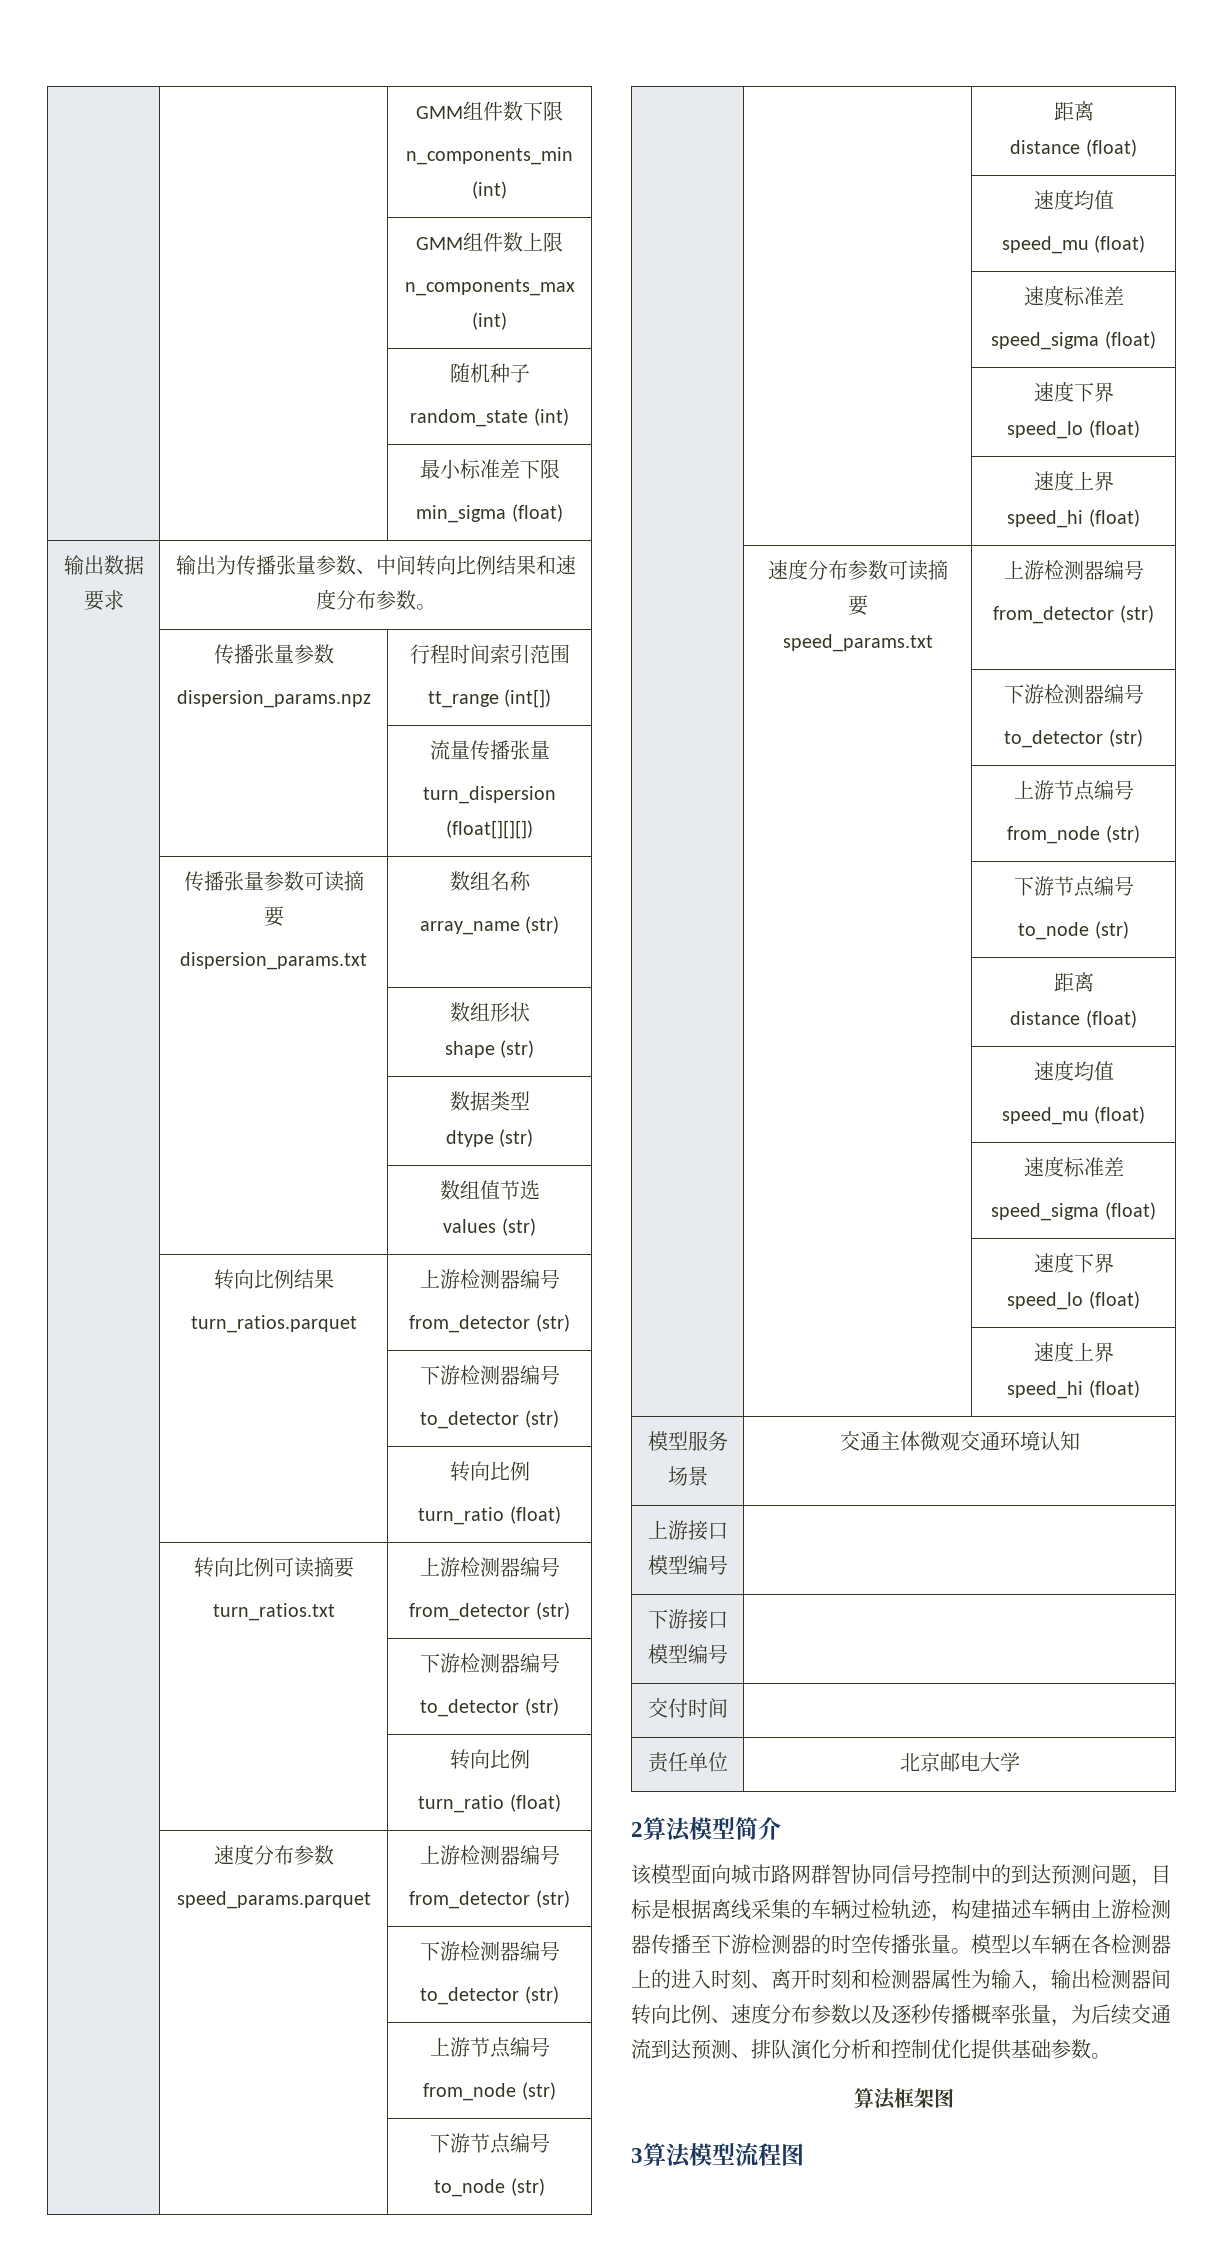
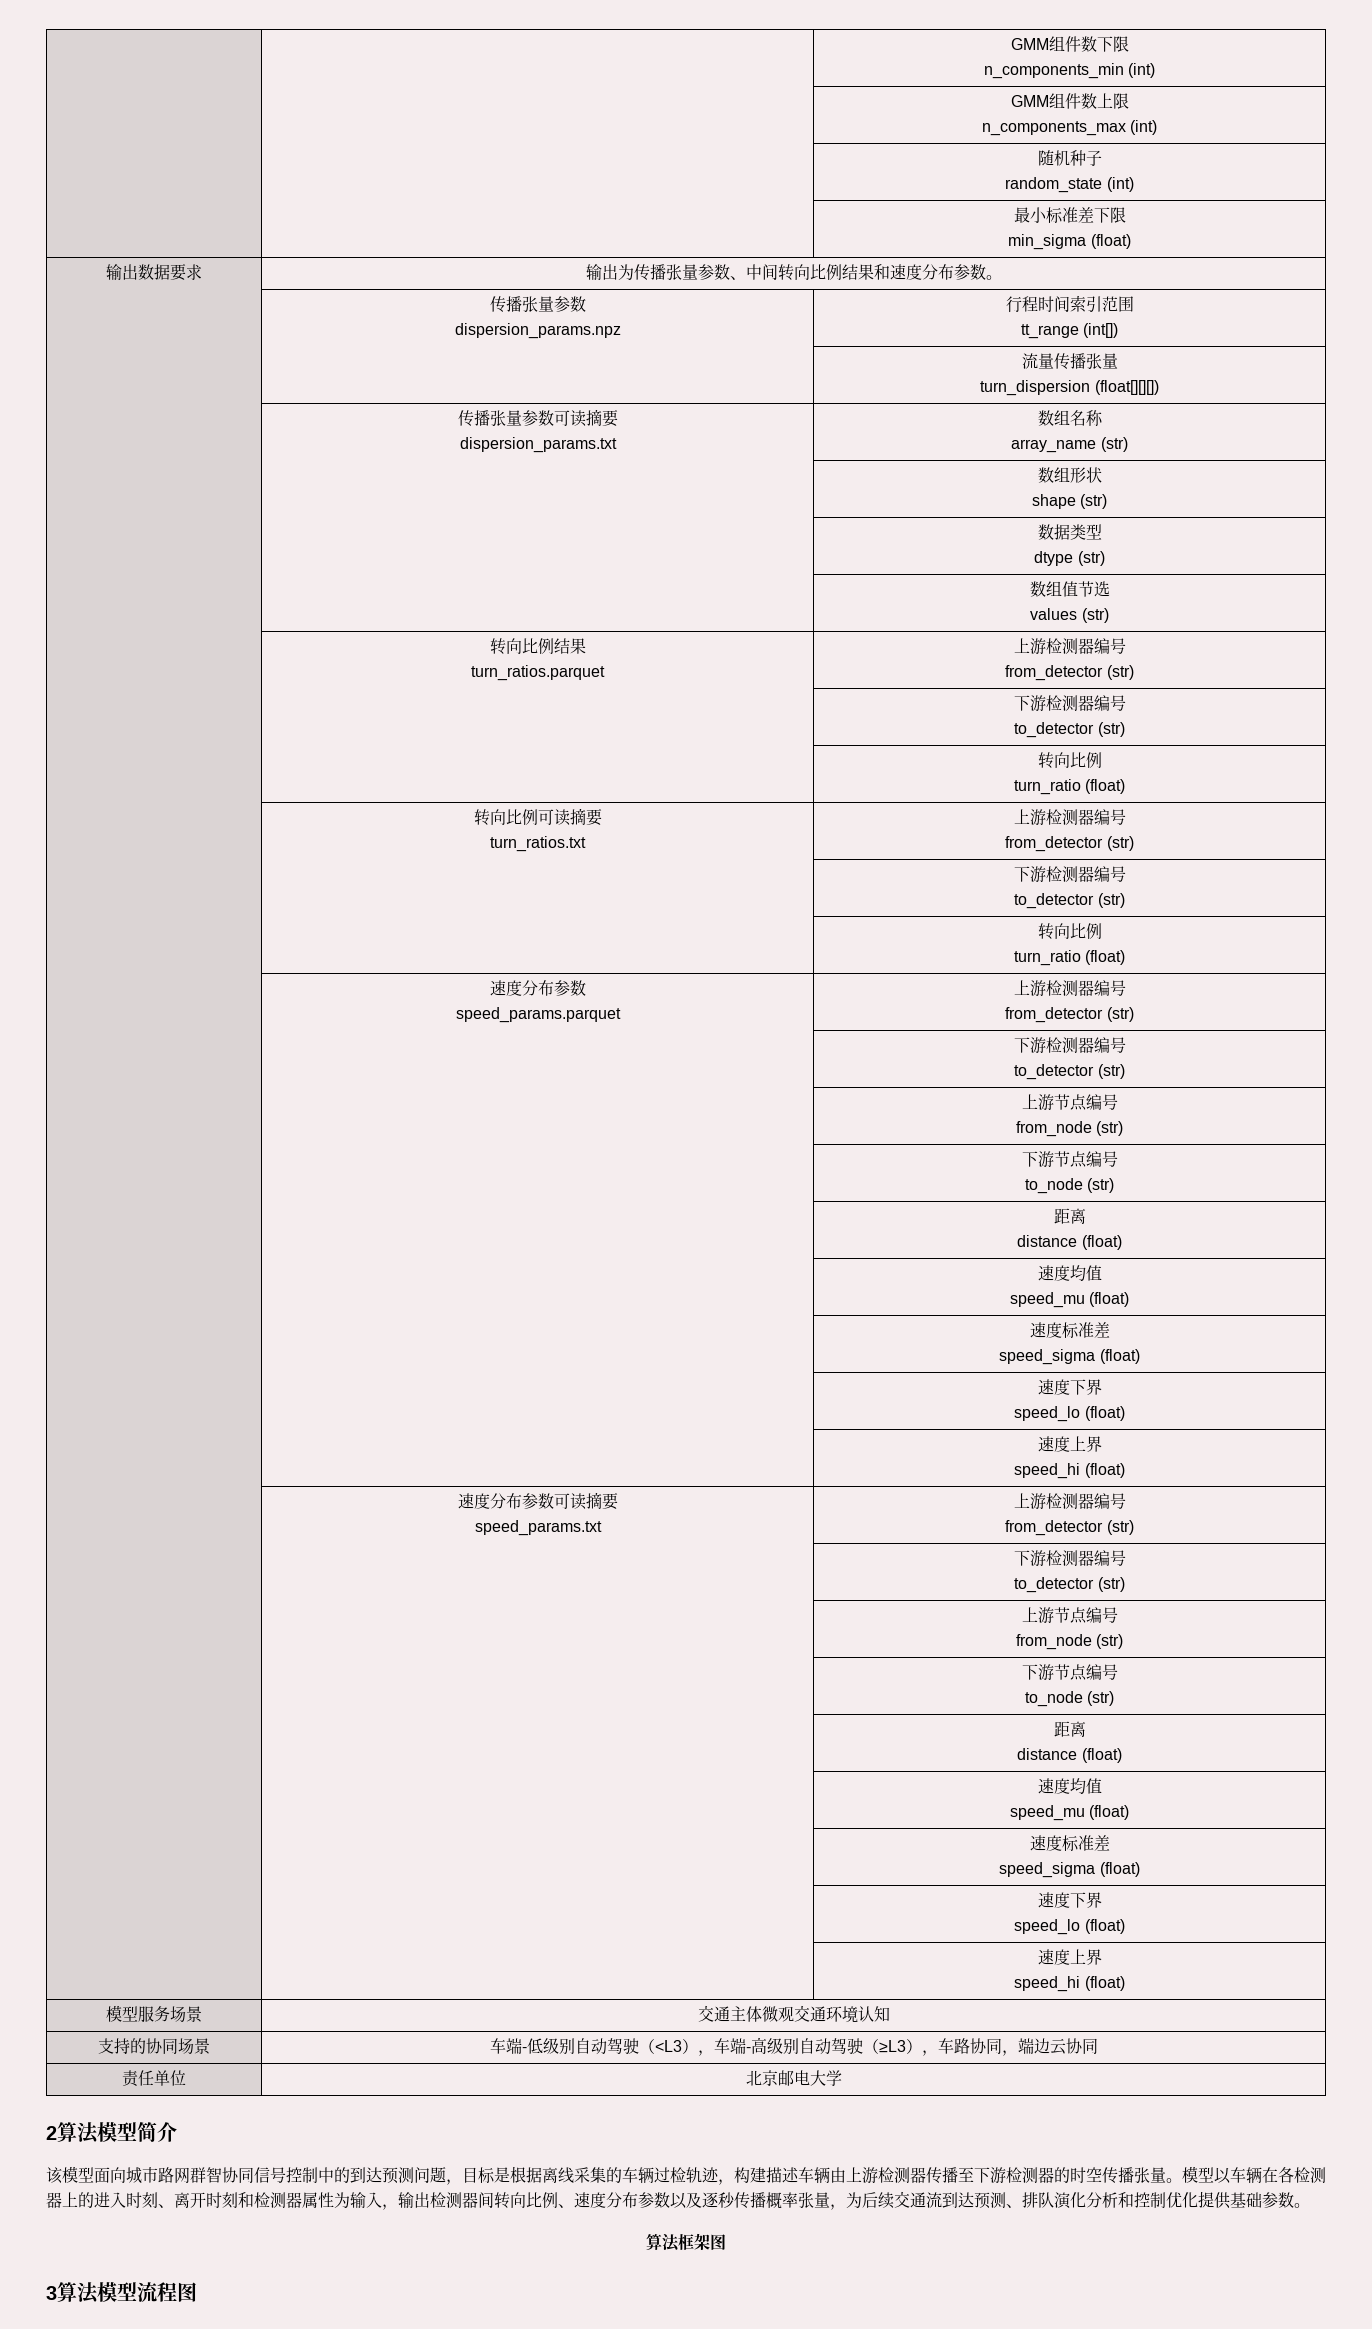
- 上游接口模型编号 |
- 下游接口模型编号 |
- 交付时间 |
+ 支持的协同场景 | 车端-低级别自动驾驶（<L3），车端-高级别自动驾驶（≥L3），车路协同，端边云协同

